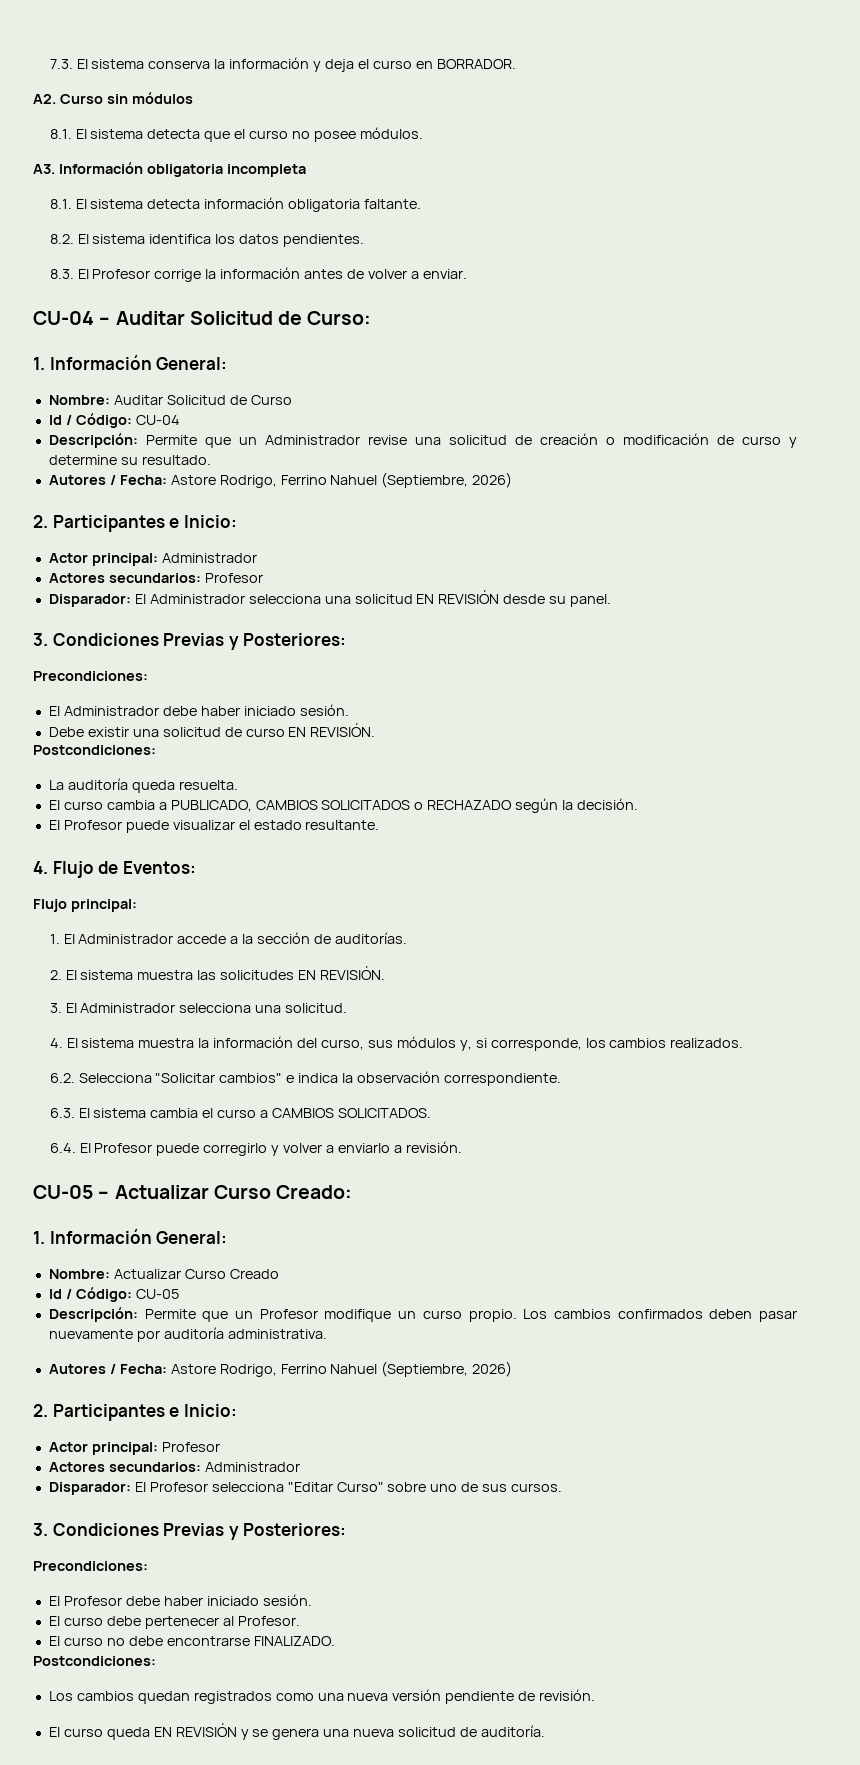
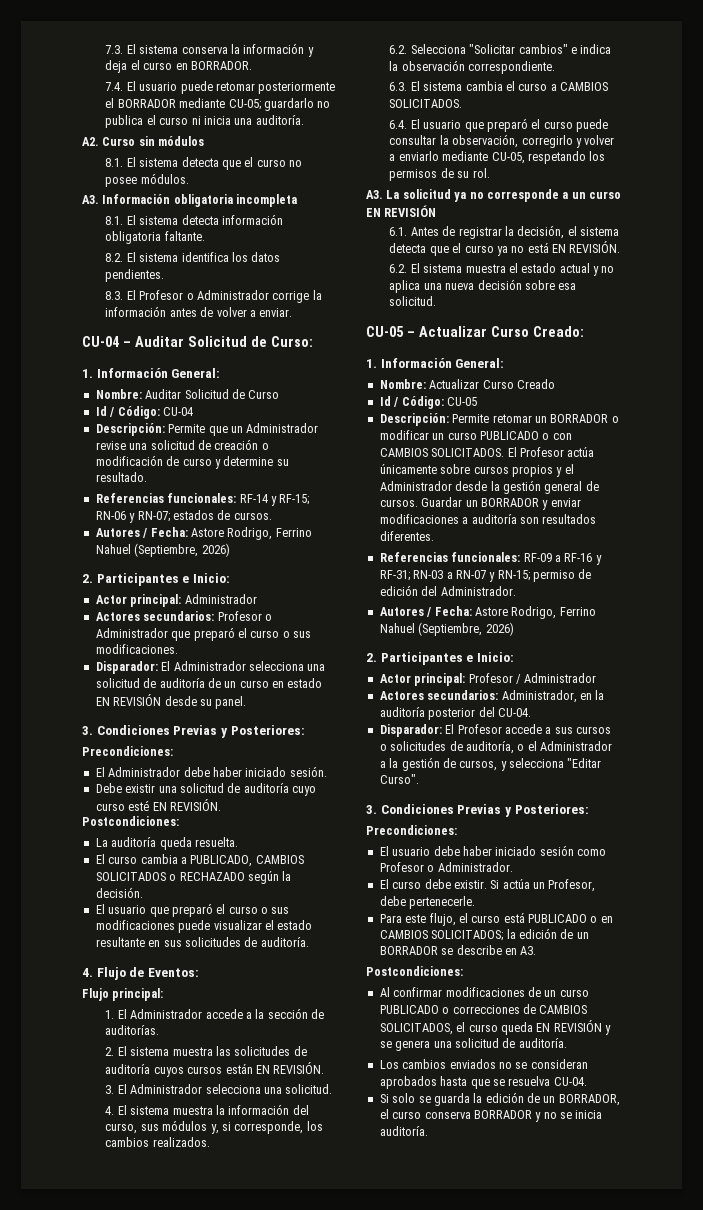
+ 7.4. El usuario puede retomar posteriormente el BORRADOR mediante CU-05; guardarlo no publica el curso ni inicia una auditoría.
- 8.3. El Profesor corrige la información antes de volver a enviar.
+ 8.3. El Profesor o Administrador corrige la información antes de volver a enviar.
+ Referencias funcionales: RF-14 y RF-15; RN-06 y RN-07; estados de cursos.
- Actores secundarios: Profesor
+ Actores secundarios: Profesor o Administrador que preparó el curso o sus modificaciones.
- Disparador: El Administrador selecciona una solicitud EN REVISIÓN desde su panel.
+ Disparador: El Administrador selecciona una solicitud de auditoría de un curso en estado EN REVISIÓN desde su panel.
- Debe existir una solicitud de curso EN REVISIÓN.
+ Debe existir una solicitud de auditoría cuyo curso esté EN REVISIÓN.
- El Profesor puede visualizar el estado resultante.
+ El usuario que preparó el curso o sus modificaciones puede visualizar el estado resultante en sus solicitudes de auditoría.
- 2. El sistema muestra las solicitudes EN REVISIÓN.
+ 2. El sistema muestra las solicitudes de auditoría cuyos cursos están EN REVISIÓN.
- 6.4. El Profesor puede corregirlo y volver a enviarlo a revisión.
+ 6.4. El usuario que preparó el curso puede consultar la observación, corregirlo y volver a enviarlo mediante CU-05, respetando los permisos de su rol.
+ A3. La solicitud ya no corresponde a un curso EN REVISIÓN
+ 6.1. Antes de registrar la decisión, el sistema detecta que el curso ya no está EN REVISIÓN.
+ 6.2. El sistema muestra el estado actual y no aplica una nueva decisión sobre esa solicitud.
- Descripción: Permite que un Profesor modifique un curso propio. Los cambios confirmados deben pasar nuevamente por auditoría administrativa.
+ Descripción: Permite retomar un BORRADOR o modificar un curso PUBLICADO o con CAMBIOS SOLICITADOS. El Profesor actúa únicamente sobre cursos propios y el Administrador desde la gestión general de cursos. Guardar un BORRADOR y enviar modificaciones a auditoría son resultados diferentes.
+ Referencias funcionales: RF-09 a RF-16 y RF-31; RN-03 a RN-07 y RN-15; permiso de edición del Administrador.
- Actor principal: Profesor
- Actores secundarios: Administrador
- Disparador: El Profesor selecciona "Editar Curso" sobre uno de sus cursos.
+ Actor principal: Profesor / Administrador
+ Actores secundarios: Administrador, en la auditoría posterior del CU-04.
+ Disparador: El Profesor accede a sus cursos o solicitudes de auditoría, o el Administrador a la gestión de cursos, y selecciona "Editar Curso".
  3. Condiciones Previas y Posteriores:
  Precondiciones:
- El Profesor debe haber iniciado sesión.
- El curso debe pertenecer al Profesor.
- El curso no debe encontrarse FINALIZADO.
+ El usuario debe haber iniciado sesión como Profesor o Administrador.
+ El curso debe existir. Si actúa un Profesor, debe pertenecerle.
+ Para este flujo, el curso está PUBLICADO o en CAMBIOS SOLICITADOS; la edición de un BORRADOR se describe en A3.
  Postcondiciones:
- Los cambios quedan registrados como una nueva versión pendiente de revisión.
- El curso queda EN REVISIÓN y se genera una nueva solicitud de auditoría.
+ Al confirmar modificaciones de un curso PUBLICADO o correcciones de CAMBIOS SOLICITADOS, el curso queda EN REVISIÓN y se genera una solicitud de auditoría.
+ Los cambios enviados no se consideran aprobados hasta que se resuelva CU-04.
+ Si solo se guarda la edición de un BORRADOR, el curso conserva BORRADOR y no se inicia auditoría.

